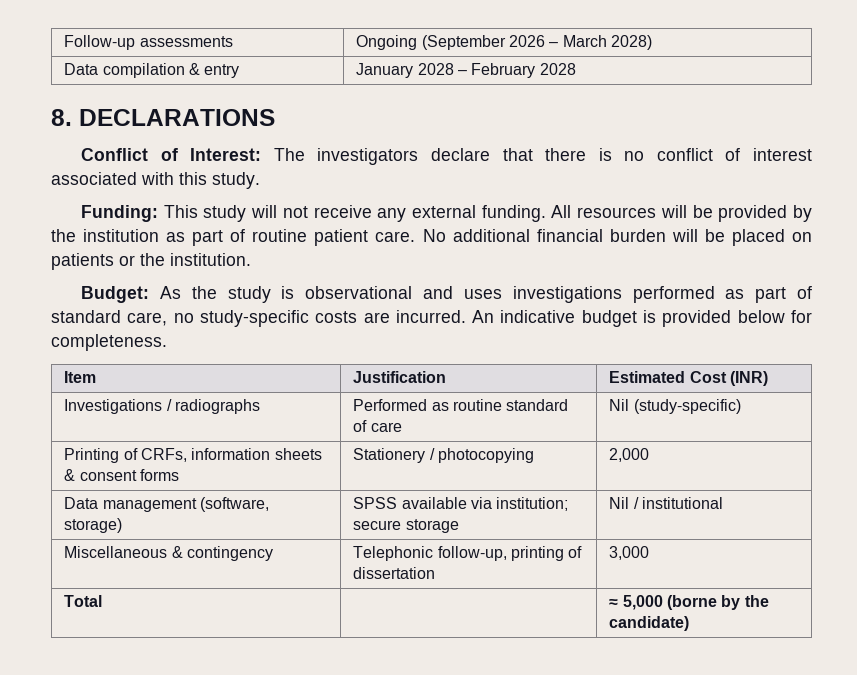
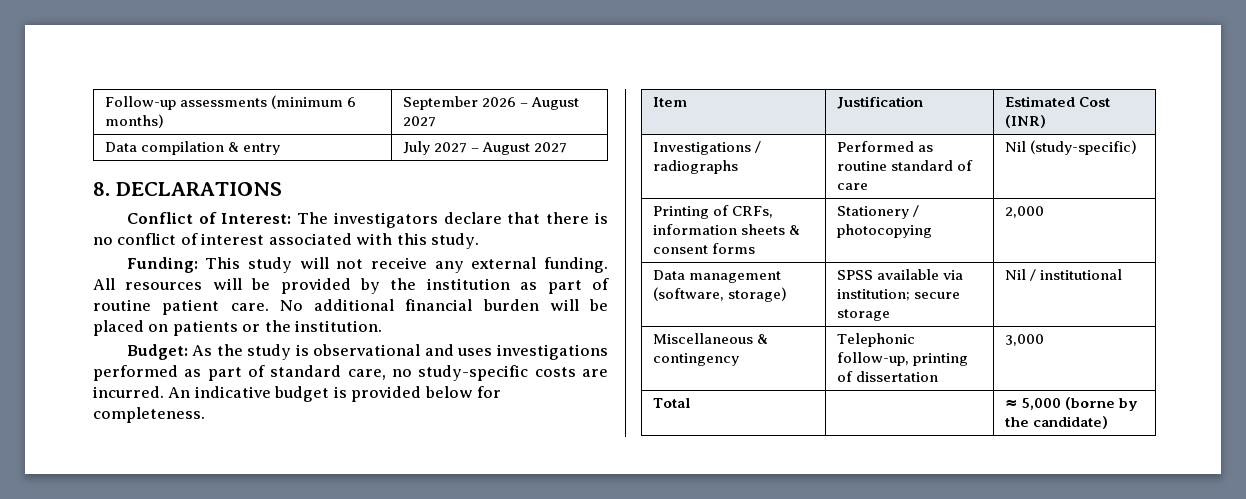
- Follow-up assessments | Ongoing (September 2026 – March 2028)
+ Follow-up assessments (minimum 6 months) | September 2026 – August 2027
- Data compilation & entry | January 2028 – February 2028
+ Data compilation & entry | July 2027 – August 2027

